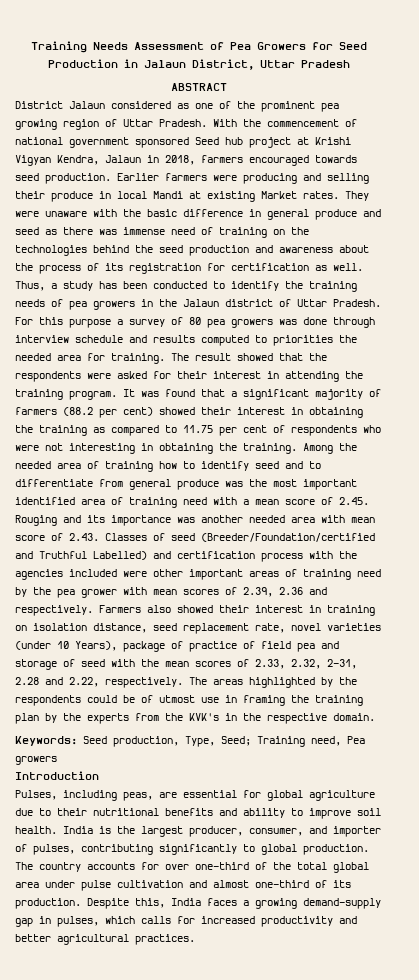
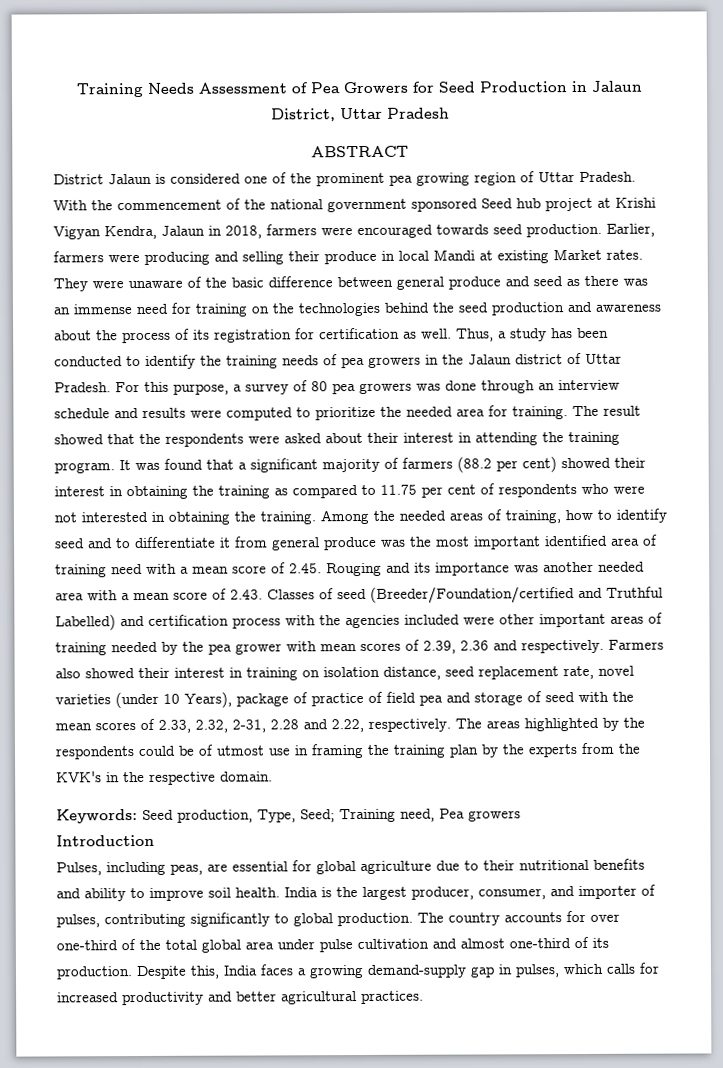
- District Jalaun considered as one of the prominent pea growing region of Uttar Pradesh.
+ District Jalaun is considered one of the prominent pea growing region of Uttar Pradesh.
- With the commencement of national government sponsored Seed hub project at Krishi Vigyan Kendra, Jalaun in 2018, farmers encouraged towards seed production.
+ With the commencement of the national government sponsored Seed hub project at Krishi Vigyan Kendra, Jalaun in 2018, farmers were encouraged towards seed production.
- Earlier farmers were producing and selling their produce in local Mandi at existing Market rates.
+ Earlier, farmers were producing and selling their produce in local Mandi at existing Market rates.
- They were unaware with the basic difference in general produce and seed as there was immense need of training on the technologies behind the seed production and awareness about the process of its registration for certification as well.
+ They were unaware of the basic difference between general produce and seed as there was an immense need for training on the technologies behind the seed production and awareness about the process of its registration for certification as well.
- For this purpose a survey of 80 pea growers was done through interview schedule and results computed to priorities the needed area for training.
+ For this purpose, a survey of 80 pea growers was done through an interview schedule and results were computed to prioritize the needed area for training.
- The result showed that the respondents were asked for their interest in attending the training program.
+ The result showed that the respondents were asked about their interest in attending the training program.
- It was found that a significant majority of farmers (88.2 per cent) showed their interest in obtaining the training as compared to 11.75 per cent of respondents who were not interesting in obtaining the training.
+ It was found that a significant majority of farmers (88.2 per cent) showed their interest in obtaining the training as compared to 11.75 per cent of respondents who were not interested in obtaining the training.
- Among the needed area of training how to identify seed and to differentiate from general produce was the most important identified area of training need with a mean score of 2.45. Rouging and its importance was another needed area with mean score of 2.43. Classes of seed (Breeder/Foundation/certified and Truthful Labelled) and certification process with the agencies included were other important areas of training need by the pea grower with mean scores of 2.39, 2.36 and respectively.
+ Among the needed areas of training, how to identify seed and to differentiate it from general produce was the most important identified area of training need with a mean score of 2.45. Rouging and its importance was another needed area with a mean score of 2.43. Classes of seed (Breeder/Foundation/certified and Truthful Labelled) and certification process with the agencies included were other important areas of training needed by the pea grower with mean scores of 2.39, 2.36 and respectively.

